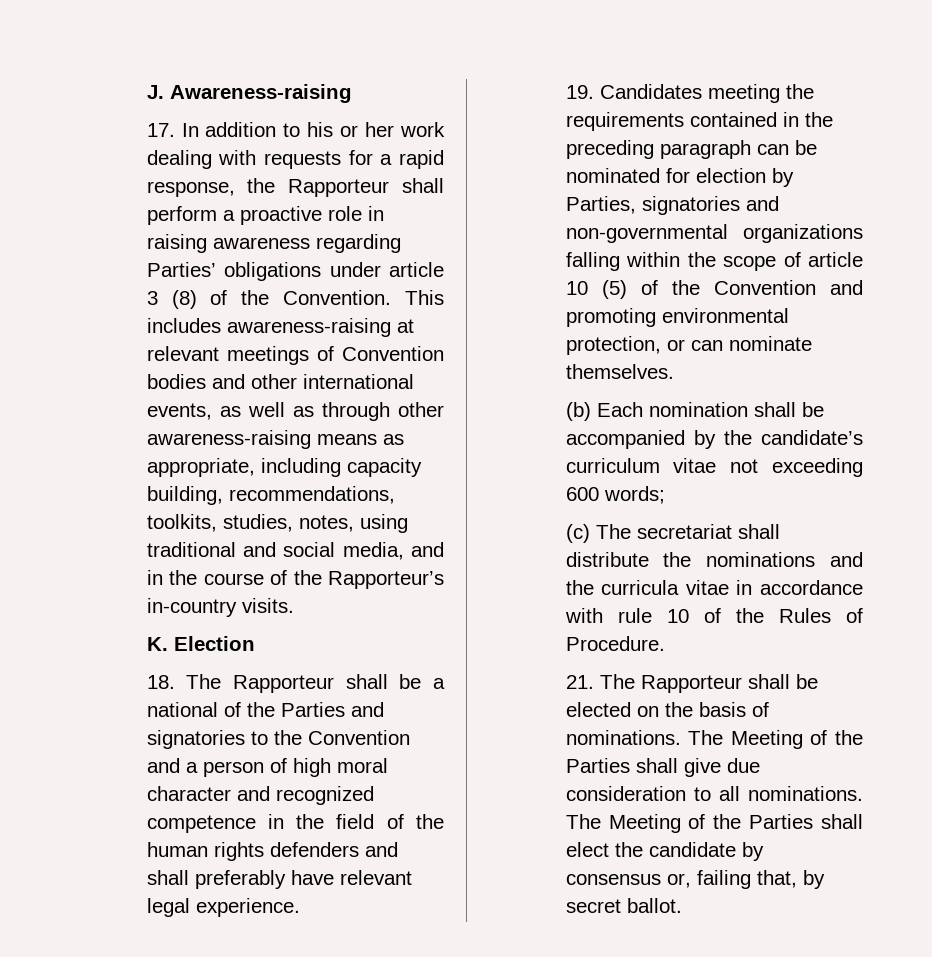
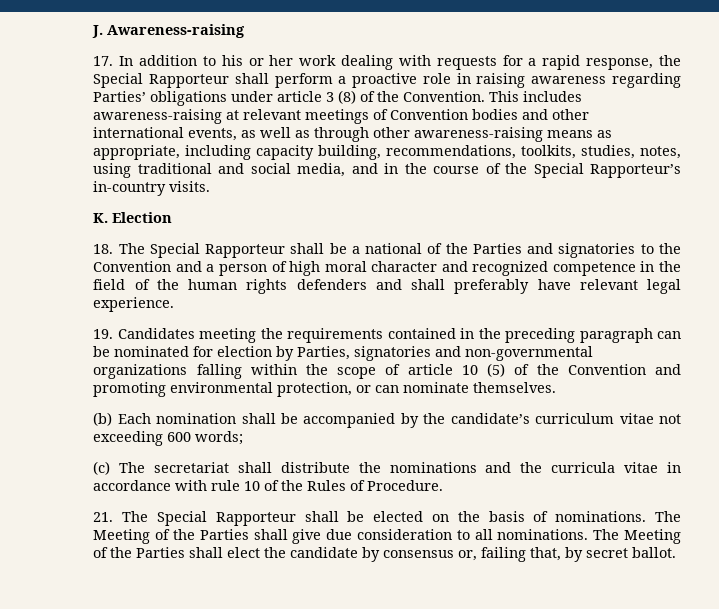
- 17. In addition to his or her work dealing with requests for a rapid response, the Rapporteur shall perform a proactive role in raising awareness regarding Parties’ obligations under article 3 (8) of the Convention.
+ 17. In addition to his or her work dealing with requests for a rapid response, the Special Rapporteur shall perform a proactive role in raising awareness regarding Parties’ obligations under article 3 (8) of the Convention.
- This includes awareness-raising at relevant meetings of Convention bodies and other international events, as well as through other awareness-raising means as appropriate, including capacity building, recommendations, toolkits, studies, notes, using traditional and social media, and in the course of the Rapporteur’s in-country visits.
+ This includes awareness-raising at relevant meetings of Convention bodies and other international events, as well as through other awareness-raising means as appropriate, including capacity building, recommendations, toolkits, studies, notes, using traditional and social media, and in the course of the Special Rapporteur’s in-country visits.
- 18. The Rapporteur shall be a national of the Parties and signatories to the Convention and a person of high moral character and recognized competence in the field of the human rights defenders and shall preferably have relevant legal experience.
+ 18. The Special Rapporteur shall be a national of the Parties and signatories to the Convention and a person of high moral character and recognized competence in the field of the human rights defenders and shall preferably have relevant legal experience.
- 21. The Rapporteur shall be elected on the basis of nominations.
+ 21. The Special Rapporteur shall be elected on the basis of nominations.

